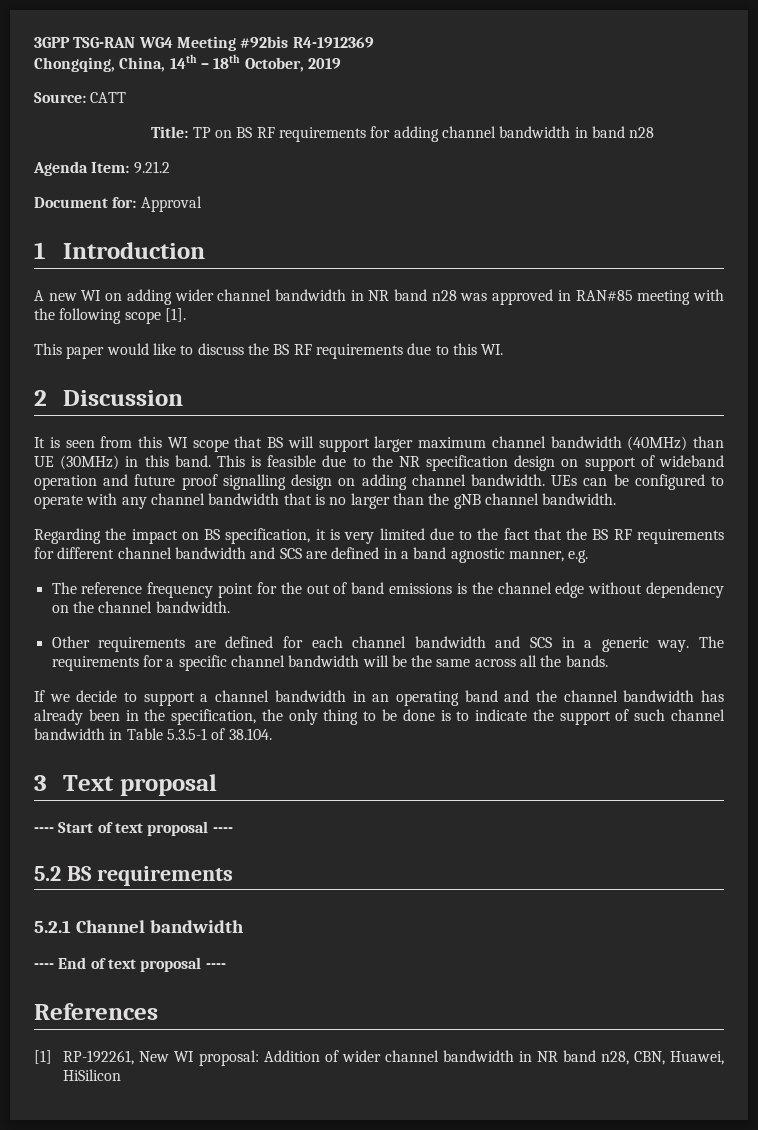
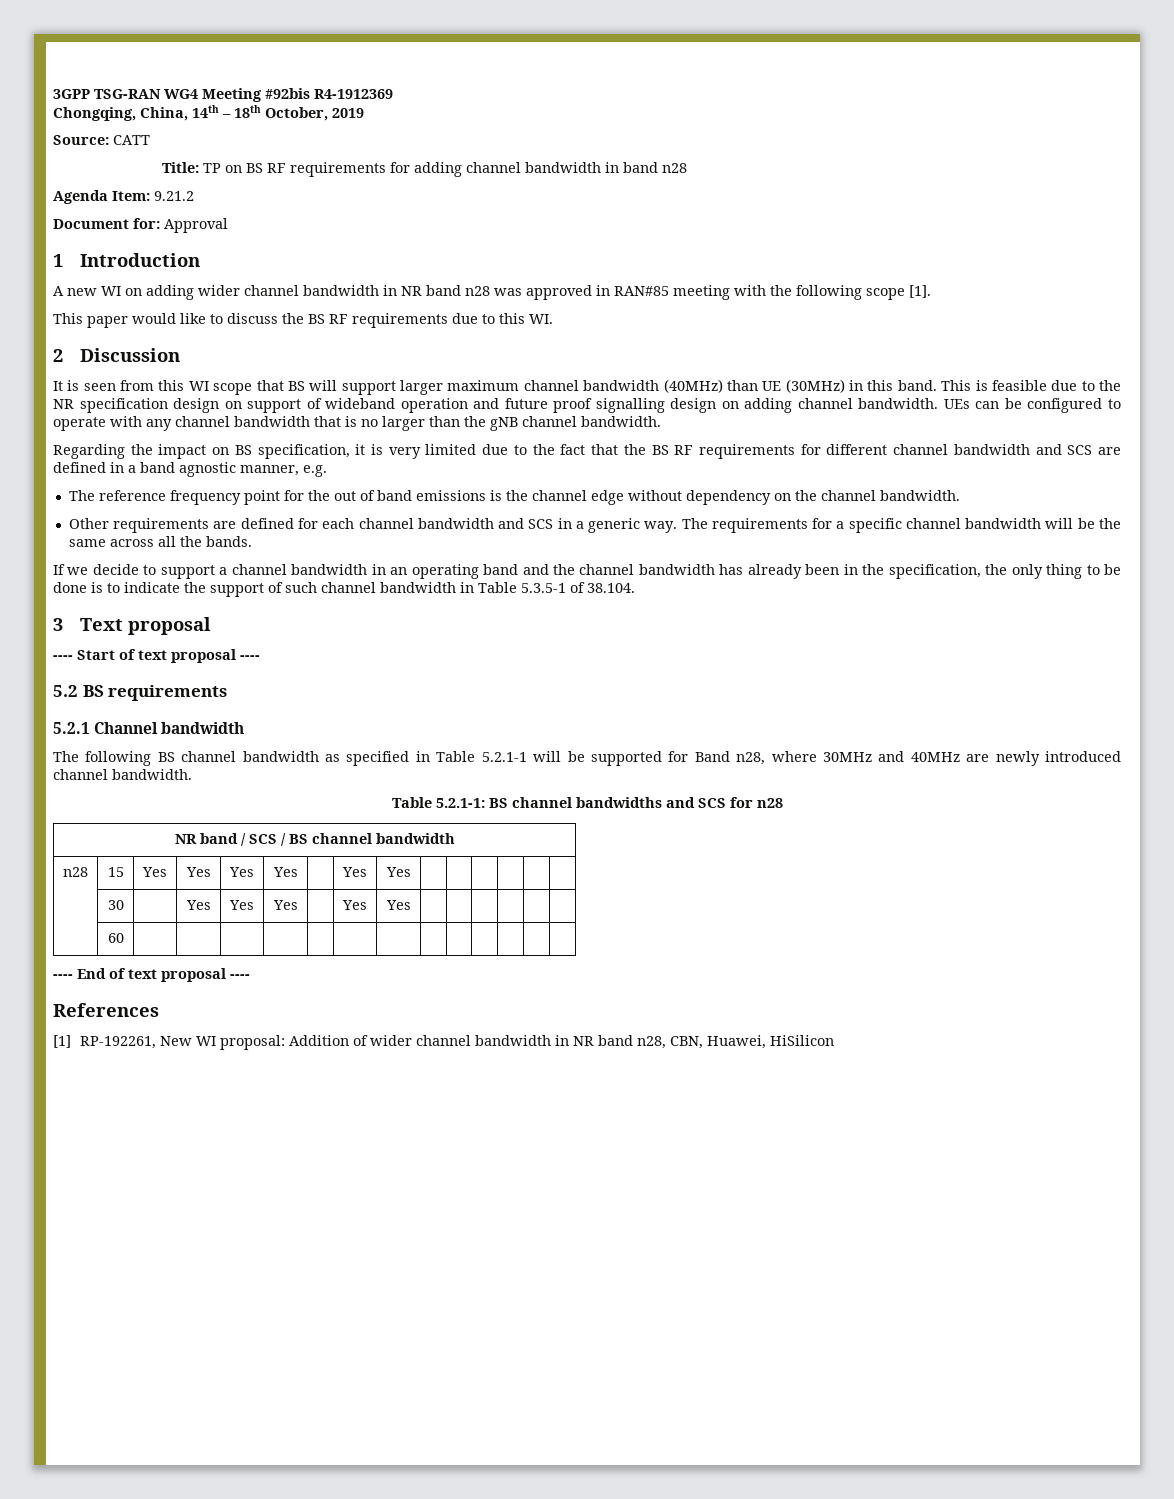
+ The following BS channel bandwidth as specified in Table 5.2.1-1 will be supported for Band n28, where 30MHz and 40MHz are newly introduced channel bandwidth.
+ Table 5.2.1-1: BS channel bandwidths and SCS for n28
+ NR band / SCS / BS channel bandwidth
+ n28 | 15 | Yes | Yes | Yes | Yes | | Yes | Yes | | | | | |
+ | 30 | | Yes | Yes | Yes | | Yes | Yes | | | | | |
+ | 60 | | | | | | | | | | | | |

